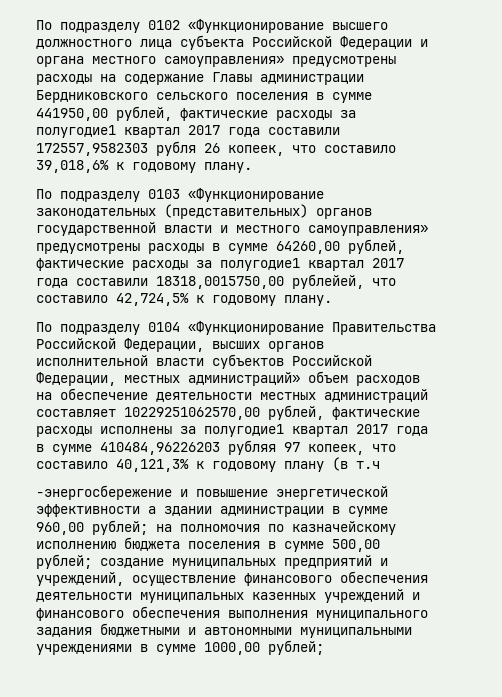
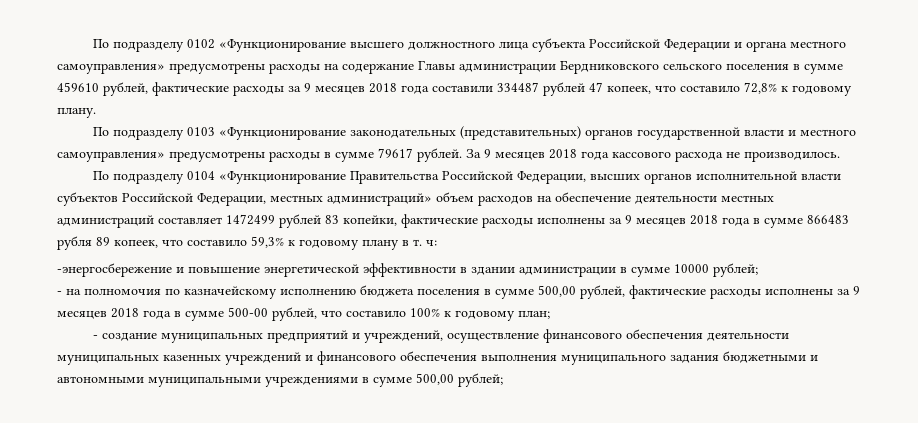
- По подразделу 0102 «Функционирование высшего должностного лица субъекта Российской Федерации и органа местного самоуправления» предусмотрены расходы на содержание Главы администрации Бердниковского сельского поселения в сумме 441950,00 рублей, фактические расходы за полугодие1 квартал 2017 года составили 172557,9582303 рубля 26 копеек, что составило 39,018,6% к годовому плану.
+ По подразделу 0102 «Функционирование высшего должностного лица субъекта Российской Федерации и органа местного самоуправления» предусмотрены расходы на содержание Главы администрации Бердниковского сельского поселения в сумме 459610 рублей, фактические расходы за 9 месяцев 2018 года составили 334487 рублей 47 копеек, что составило 72,8% к годовому плану.
- По подразделу 0103 «Функционирование законодательных (представительных) органов государственной власти и местного самоуправления» предусмотрены расходы в сумме 64260,00 рублей, фактические расходы за полугодие1 квартал 2017 года составили 18318,0015750,00 рублейей, что составило 42,724,5% к годовому плану.
+ По подразделу 0103 «Функционирование законодательных (представительных) органов государственной власти и местного самоуправления» предусмотрены расходы в сумме 79617 рублей. За 9 месяцев 2018 года кассового расхода не производилось.
- По подразделу 0104 «Функционирование Правительства Российской Федерации, высших органов исполнительной власти субъектов Российской Федерации, местных администраций» объем расходов на обеспечение деятельности местных администраций составляет 10229251062570,00 рублей, фактические расходы исполнены за полугодие1 квартал 2017 года в сумме 410484,96226203 рубляя 97 копеек, что составило 40,121,3% к годовому плану (в т.ч
+ По подразделу 0104 «Функционирование Правительства Российской Федерации, высших органов исполнительной власти субъектов Российской Федерации, местных администраций» объем расходов на обеспечение деятельности местных администраций составляет 1472499 рублей 83 копейки, фактические расходы исполнены за 9 месяцев 2018 года в сумме 866483 рубля 89 копеек, что составило 59,3% к годовому плану в т. ч:
- -энергосбережение и повышение энергетической эффективности а здании администрации в сумме 960,00 рублей; на полномочия по казначейскому исполнению бюджета поселения в сумме 500,00 рублей; создание муниципальных предприятий и учреждений, осуществление финансового обеспечения деятельности муниципальных казенных учреждений и финансового обеспечения выполнения муниципального задания бюджетными и автономными муниципальными учреждениями в сумме 1000,00 рублей;
+ -энергосбережение и повышение энергетической эффективности в здании администрации в сумме 10000 рублей;
+ - на полномочия по казначейскому исполнению бюджета поселения в сумме 500,00 рублей, фактические расходы исполнены за 9 месяцев 2018 года в сумме 500-00 рублей, что составило 100% к годовому план;
+ - создание муниципальных предприятий и учреждений, осуществление финансового обеспечения деятельности муниципальных казенных учреждений и финансового обеспечения выполнения муниципального задания бюджетными и автономными муниципальными учреждениями в сумме 500,00 рублей;

